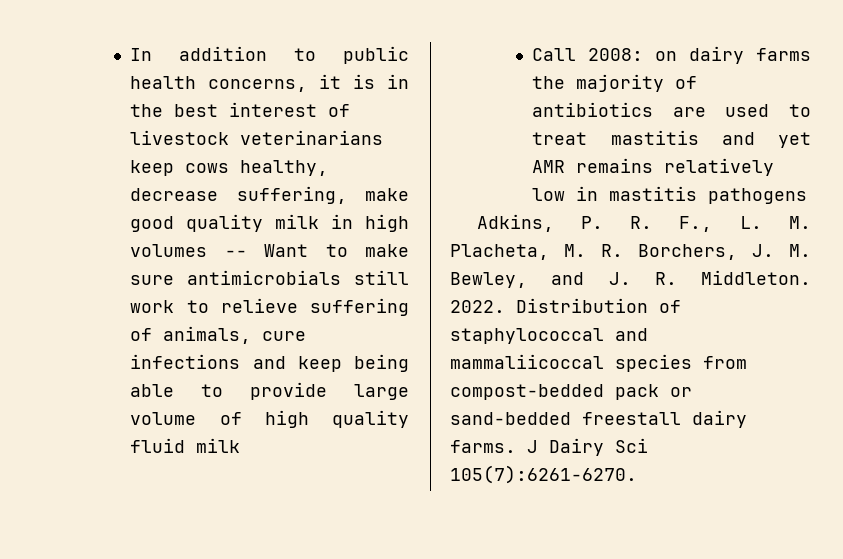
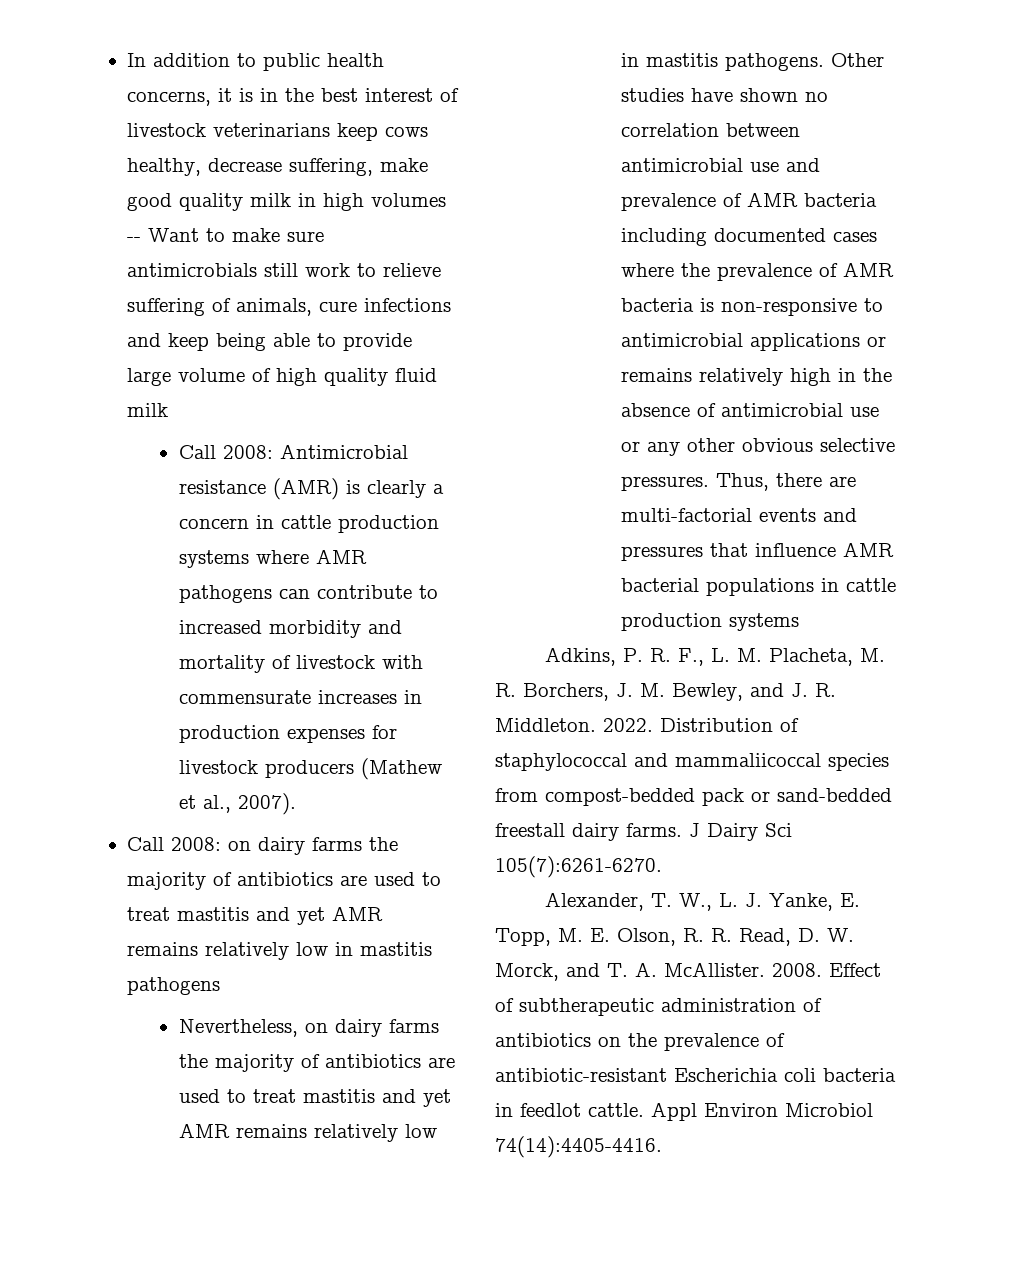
+ Call 2008: Antimicrobial resistance (AMR) is clearly a concern in cattle production systems where AMR pathogens can contribute to increased morbidity and mortality of livestock with commensurate increases in production expenses for livestock producers (Mathew et al., 2007).
+ Nevertheless, on dairy farms the majority of antibiotics are used to treat mastitis and yet AMR remains relatively low in mastitis pathogens. Other studies have shown no correlation between antimicrobial use and prevalence of AMR bacteria including documented cases where the prevalence of AMR bacteria is non-responsive to antimicrobial applications or remains relatively high in the absence of antimicrobial use or any other obvious selective pressures. Thus, there are multi-factorial events and pressures that influence AMR bacterial populations in cattle production systems
+ Alexander, T. W., L. J. Yanke, E. Topp, M. E. Olson, R. R. Read, D. W. Morck, and T. A. McAllister. 2008. Effect of subtherapeutic administration of antibiotics on the prevalence of antibiotic-resistant Escherichia coli bacteria in feedlot cattle. Appl Environ Microbiol 74(14):4405-4416.

